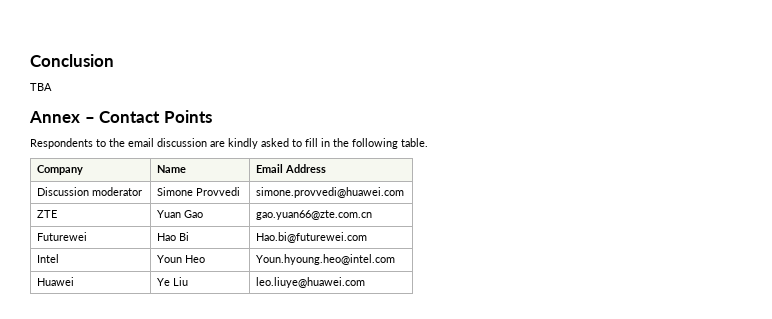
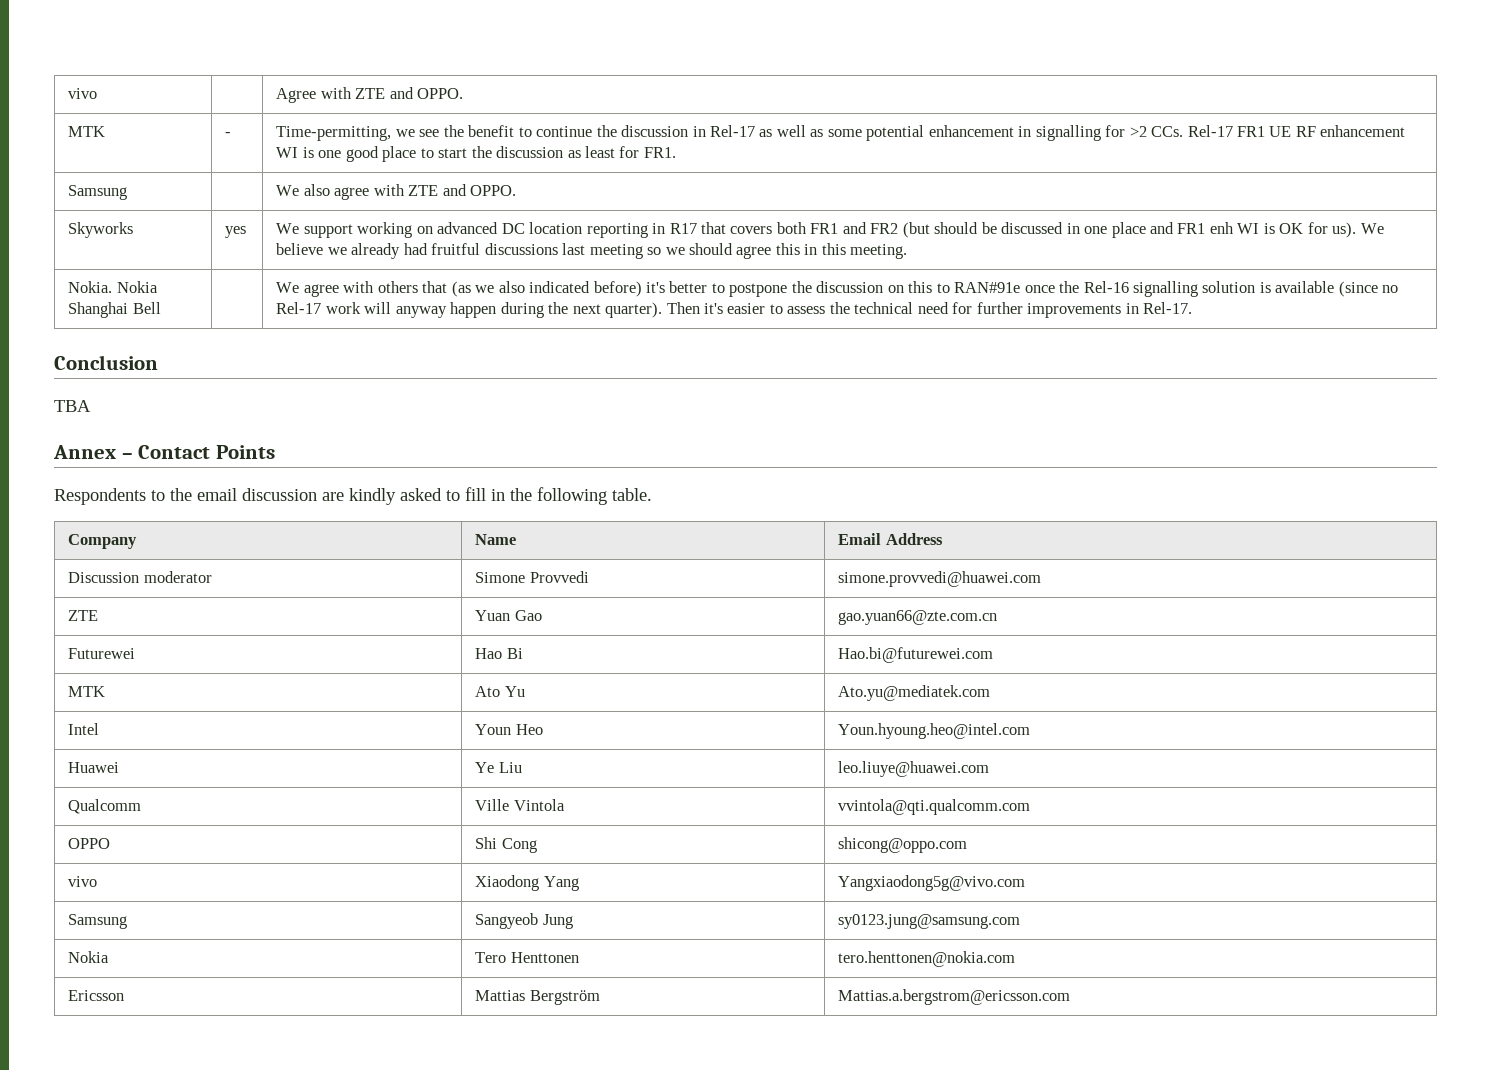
+ vivo | | Agree with ZTE and OPPO.
+ MTK | - | Time-permitting, we see the benefit to continue the discussion in Rel-17 as well as some potential enhancement in signalling for >2 CCs. Rel-17 FR1 UE RF enhancement WI is one good place to start the discussion as least for FR1.
+ Samsung | | We also agree with ZTE and OPPO.
+ Skyworks | yes | We support working on advanced DC location reporting in R17 that covers both FR1 and FR2 (but should be discussed in one place and FR1 enh WI is OK for us). We believe we already had fruitful discussions last meeting so we should agree this in this meeting.
+ Nokia. Nokia Shanghai Bell | | We agree with others that (as we also indicated before) it's better to postpone the discussion on this to RAN#91e once the Rel-16 signalling solution is available (since no Rel-17 work will anyway happen during the next quarter). Then it's easier to assess the technical need for further improvements in Rel-17.
+ MTK | Ato Yu | Ato.yu@mediatek.com
+ Qualcomm | Ville Vintola | vvintola@qti.qualcomm.com
+ OPPO | Shi Cong | shicong@oppo.com
+ vivo | Xiaodong Yang | Yangxiaodong5g@vivo.com
+ Samsung | Sangyeob Jung | sy0123.jung@samsung.com
+ Nokia | Tero Henttonen | tero.henttonen@nokia.com
+ Ericsson | Mattias Bergström | Mattias.a.bergstrom@ericsson.com

